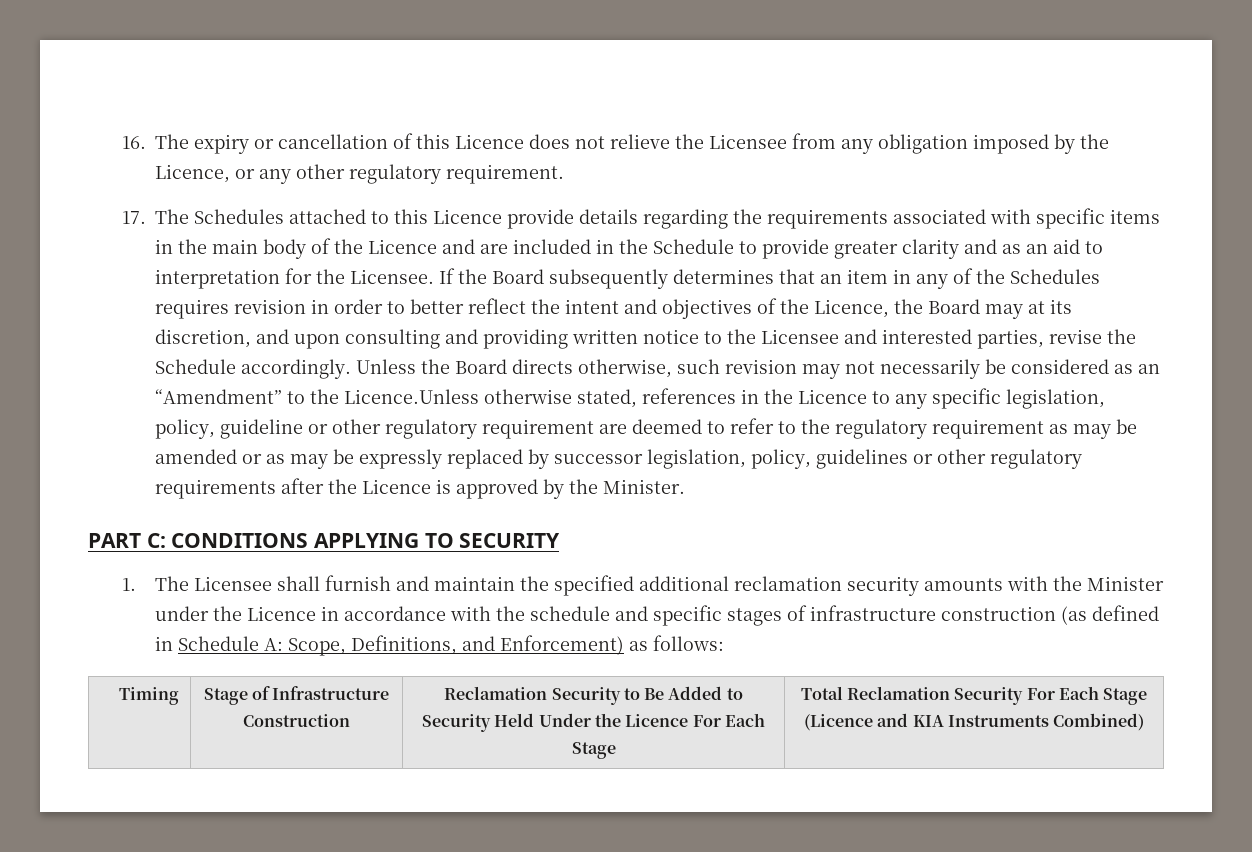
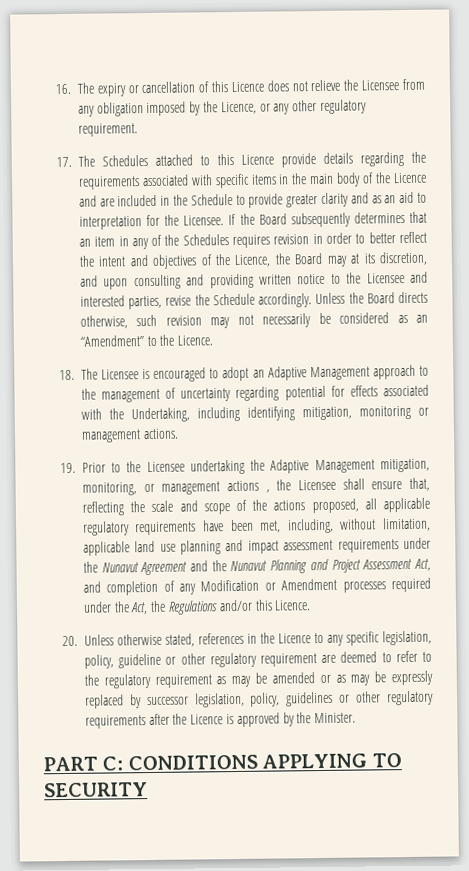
- Unless the Board directs otherwise, such revision may not necessarily be considered as an “Amendment” to the Licence.Unless otherwise stated, references in the Licence to any specific legislation, policy, guideline or other regulatory requirement are deemed to refer to the regulatory requirement as may be amended or as may be expressly replaced by successor legislation, policy, guidelines or other regulatory requirements after the Licence is approved by the Minister.
+ Unless the Board directs otherwise, such revision may not necessarily be considered as an “Amendment” to the Licence.
+ 18. The Licensee is encouraged to adopt an Adaptive Management approach to the management of uncertainty regarding potential for effects associated with the Undertaking, including identifying mitigation, monitoring or management actions.
+ 19. Prior to the Licensee undertaking the Adaptive Management mitigation, monitoring, or management actions , the Licensee shall ensure that, reflecting the scale and scope of the actions proposed, all applicable regulatory requirements have been met, including, without limitation, applicable land use planning and impact assessment requirements under the Nunavut Agreement and the Nunavut Planning and Project Assessment Act, and completion of any Modification or Amendment processes required under the Act, the Regulations and/or this Licence.
+ 20. Unless otherwise stated, references in the Licence to any specific legislation, policy, guideline or other regulatory requirement are deemed to refer to the regulatory requirement as may be amended or as may be expressly replaced by successor legislation, policy, guidelines or other regulatory requirements after the Licence is approved by the Minister.
- 1. The Licensee shall furnish and maintain the specified additional reclamation security amounts with the Minister under the Licence in accordance with the schedule and specific stages of infrastructure construction (as defined in Schedule A: Scope, Definitions, and Enforcement) as follows:
- Timing | Stage of Infrastructure Construction | Reclamation Security to Be Added to Security Held Under the Licence For Each Stage | Total Reclamation Security For Each Stage (Licence and KIA Instruments Combined)

